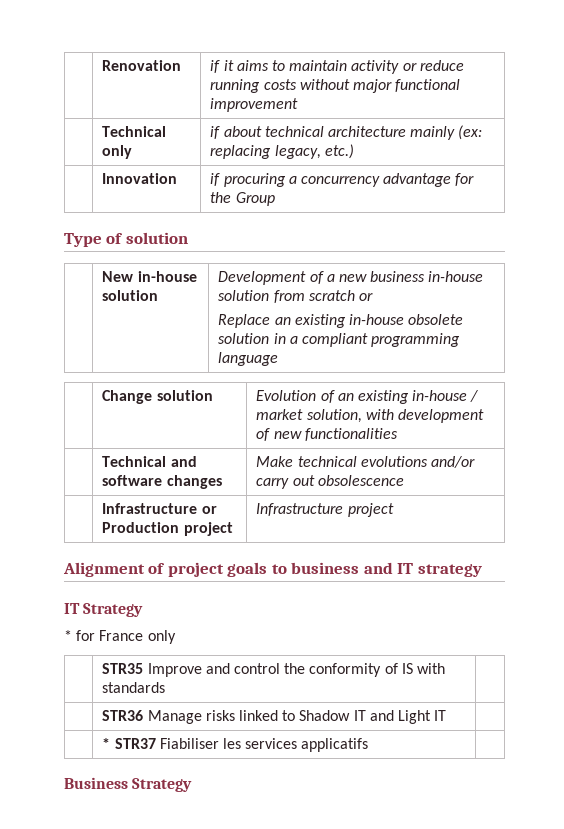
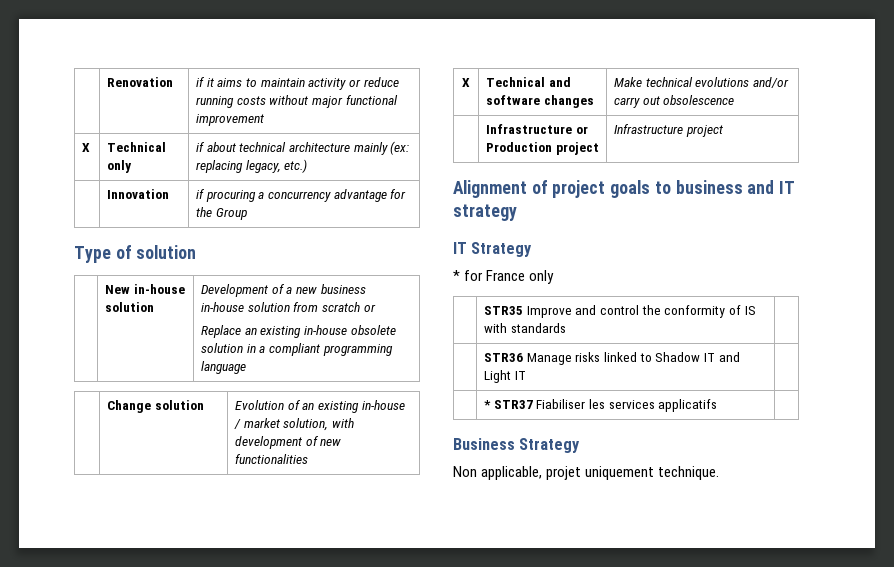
- | Technical only | if about technical architecture mainly (ex: replacing legacy, etc.)
+ X | Technical only | if about technical architecture mainly (ex: replacing legacy, etc.)
- | Technical and software changes | Make technical evolutions and/or carry out obsolescence
+ X | Technical and software changes | Make technical evolutions and/or carry out obsolescence
+ Non applicable, projet uniquement technique.

